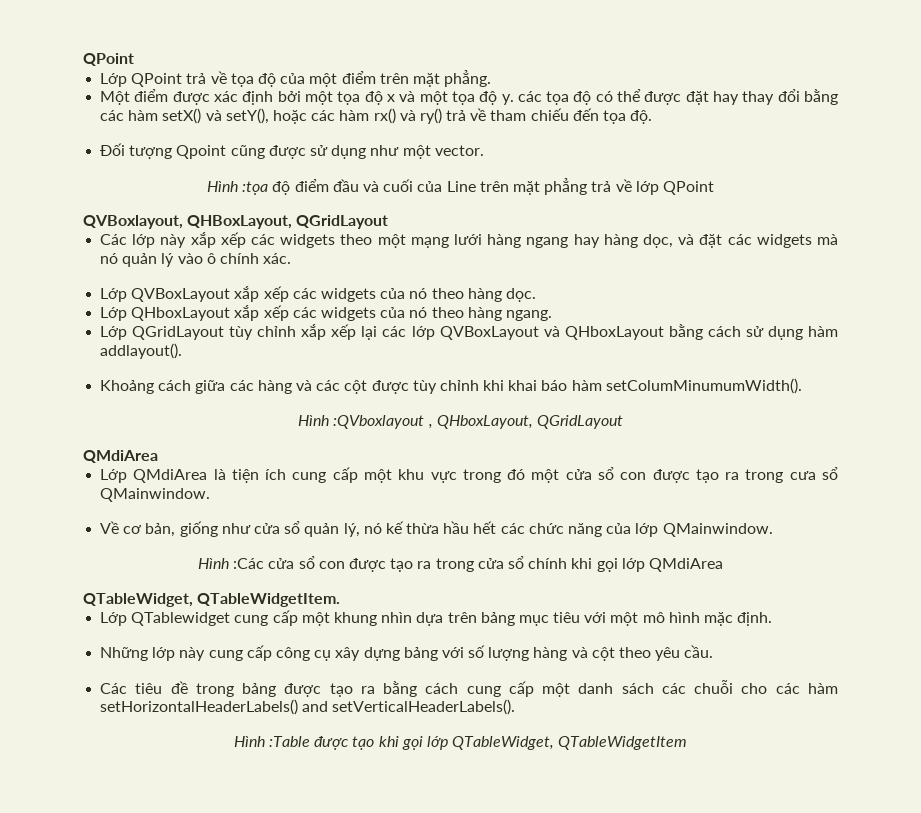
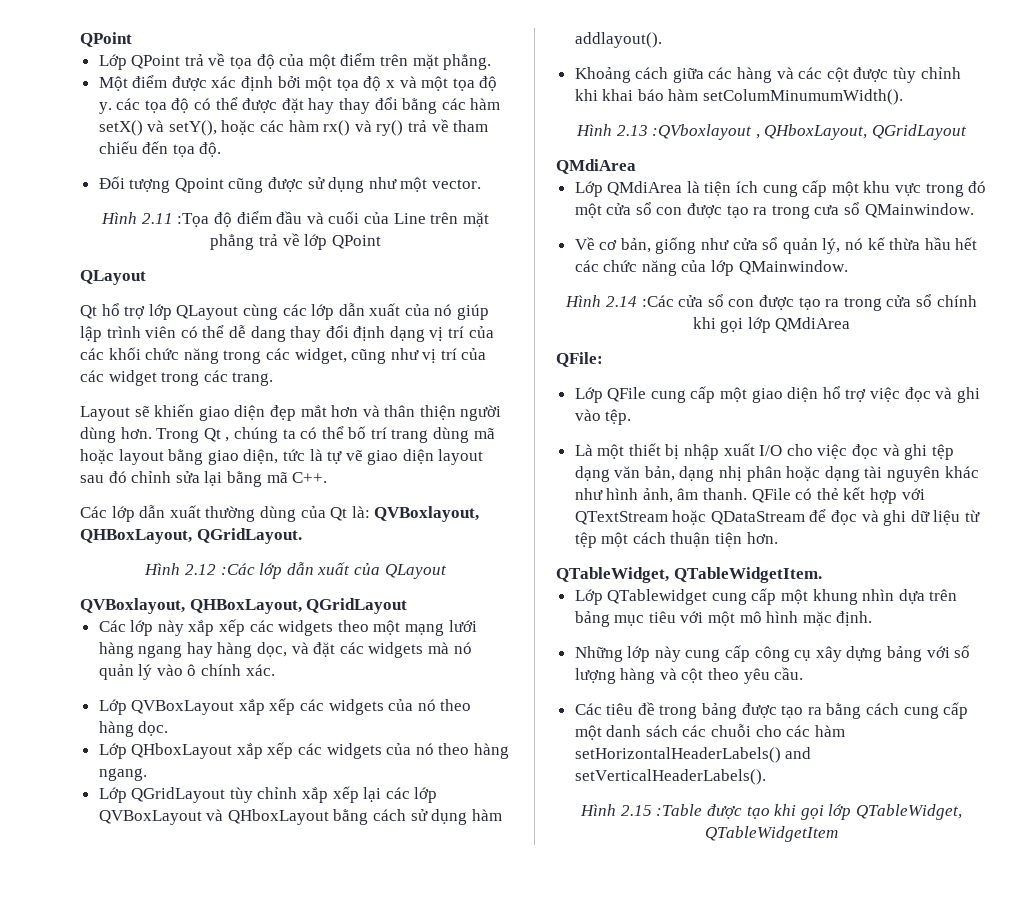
- Hình :tọa độ điểm đầu và cuối của Line trên mặt phẳng trả về lớp QPoint
+ Hình 2.11 :Tọa độ điểm đầu và cuối của Line trên mặt phẳng trả về lớp QPoint
+ QLayout
+ Qt hổ trợ lớp QLayout cùng các lớp dẫn xuất của nó giúp lập trình viên có thể dễ dang thay đổi định dạng vị trí của các khối chức năng trong các widget, cũng như vị trí của các widget trong các trang.
+ Layout sẽ khiến giao diện đẹp mắt hơn và thân thiện người dùng hơn. Trong Qt , chúng ta có thể bố trí trang dùng mã hoặc layout bằng giao diện, tức là tự vẽ giao diện layout sau đó chỉnh sửa lại bằng mã C++.
+ Các lớp dẫn xuất thường dùng của Qt là: QVBoxlayout, QHBoxLayout, QGridLayout.
+ Hình 2.12 :Các lớp dẫn xuất của QLayout
- Hình :QVboxlayout , QHboxLayout, QGridLayout
+ Hình 2.13 :QVboxlayout , QHboxLayout, QGridLayout
- Hình :Các cửa sổ con được tạo ra trong cửa sổ chính khi gọi lớp QMdiArea
+ Hình 2.14 :Các cửa sổ con được tạo ra trong cửa sổ chính khi gọi lớp QMdiArea
+ QFile:
+ Lớp QFile cung cấp một giao diện hổ trợ việc đọc và ghi vào tệp.
+ Là một thiết bị nhập xuất I/O cho việc đọc và ghi tệp dạng văn bản, dạng nhị phân hoặc dạng tài nguyên khác như hình ảnh, âm thanh. QFile có thẻ kết hợp với QTextStream hoặc QDataStream để đọc và ghi dữ liệu từ tệp một cách thuận tiện hơn.
- Hình :Table được tạo khi gọi lớp QTableWidget, QTableWidgetItem
+ Hình 2.15 :Table được tạo khi gọi lớp QTableWidget, QTableWidgetItem

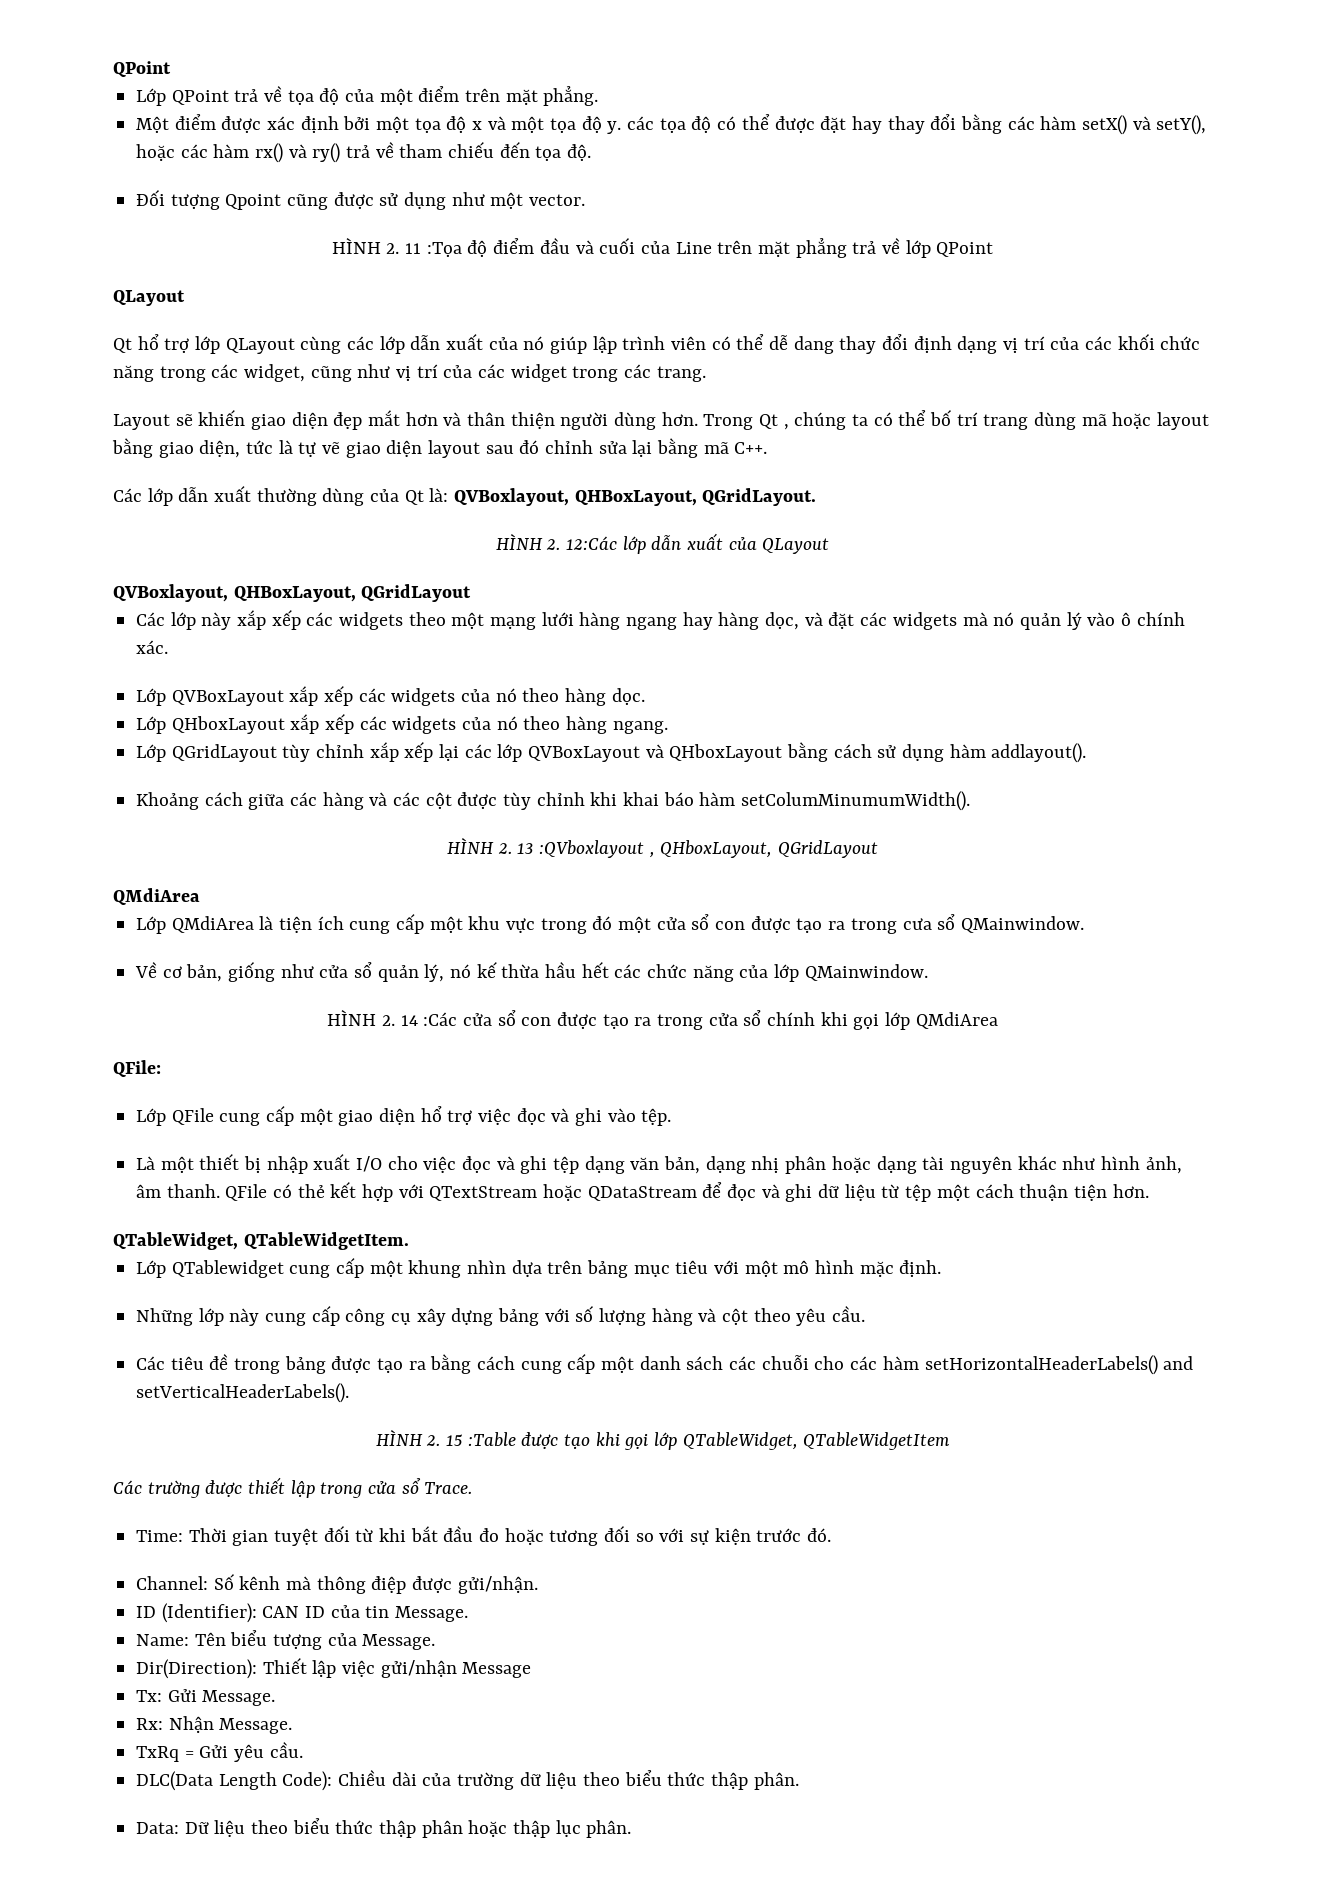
- Hình 2.11 :Tọa độ điểm đầu và cuối của Line trên mặt phẳng trả về lớp QPoint
+ HÌNH 2. 11 :Tọa độ điểm đầu và cuối của Line trên mặt phẳng trả về lớp QPoint
- Hình 2.12 :Các lớp dẫn xuất của QLayout
+ HÌNH 2. 12:Các lớp dẫn xuất của QLayout
- Hình 2.13 :QVboxlayout , QHboxLayout, QGridLayout
+ HÌNH 2. 13 :QVboxlayout , QHboxLayout, QGridLayout
- Hình 2.14 :Các cửa sổ con được tạo ra trong cửa sổ chính khi gọi lớp QMdiArea
+ HÌNH 2. 14 :Các cửa sổ con được tạo ra trong cửa sổ chính khi gọi lớp QMdiArea
- Hình 2.15 :Table được tạo khi gọi lớp QTableWidget, QTableWidgetItem
+ HÌNH 2. 15 :Table được tạo khi gọi lớp QTableWidget, QTableWidgetItem
+ Các trường được thiết lập trong cửa sổ Trace.
+ Time: Thời gian tuyệt đối từ khi bắt đầu đo hoặc tương đối so với sự kiện trước đó.
+ Channel: Số kênh mà thông điệp được gửi/nhận.
+ ID (Identifier): CAN ID của tin Message.
+ Name: Tên biểu tượng của Message.
+ Dir(Direction): Thiết lập việc gửi/nhận Message
+ Tx: Gửi Message.
+ Rx: Nhận Message.
+ TxRq = Gửi yêu cầu.
+ DLC(Data Length Code): Chiều dài của trường dữ liệu theo biểu thức thập phân.
+ Data: Dữ liệu theo biểu thức thập phân hoặc thập lục phân.

